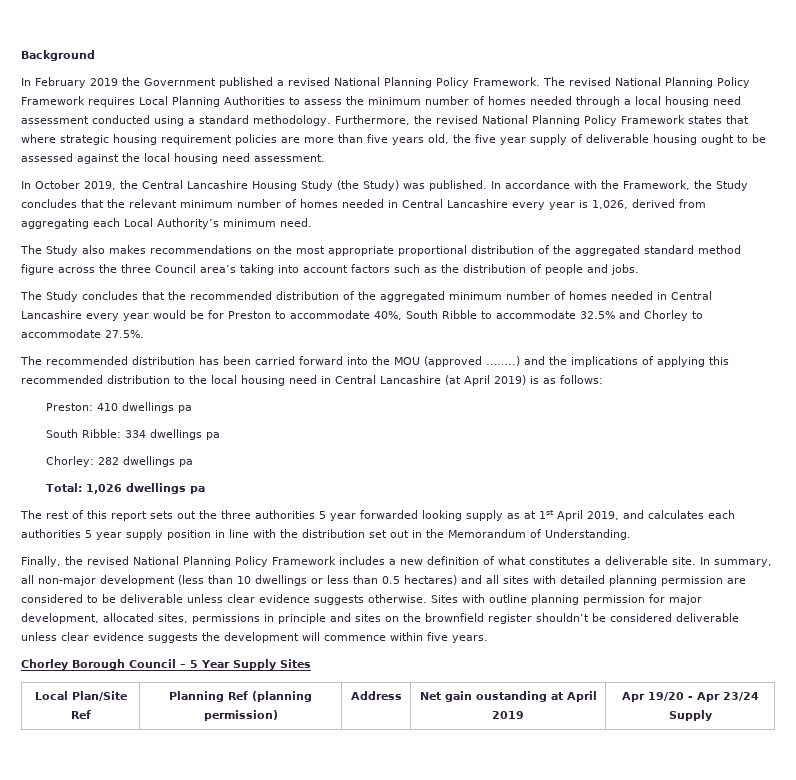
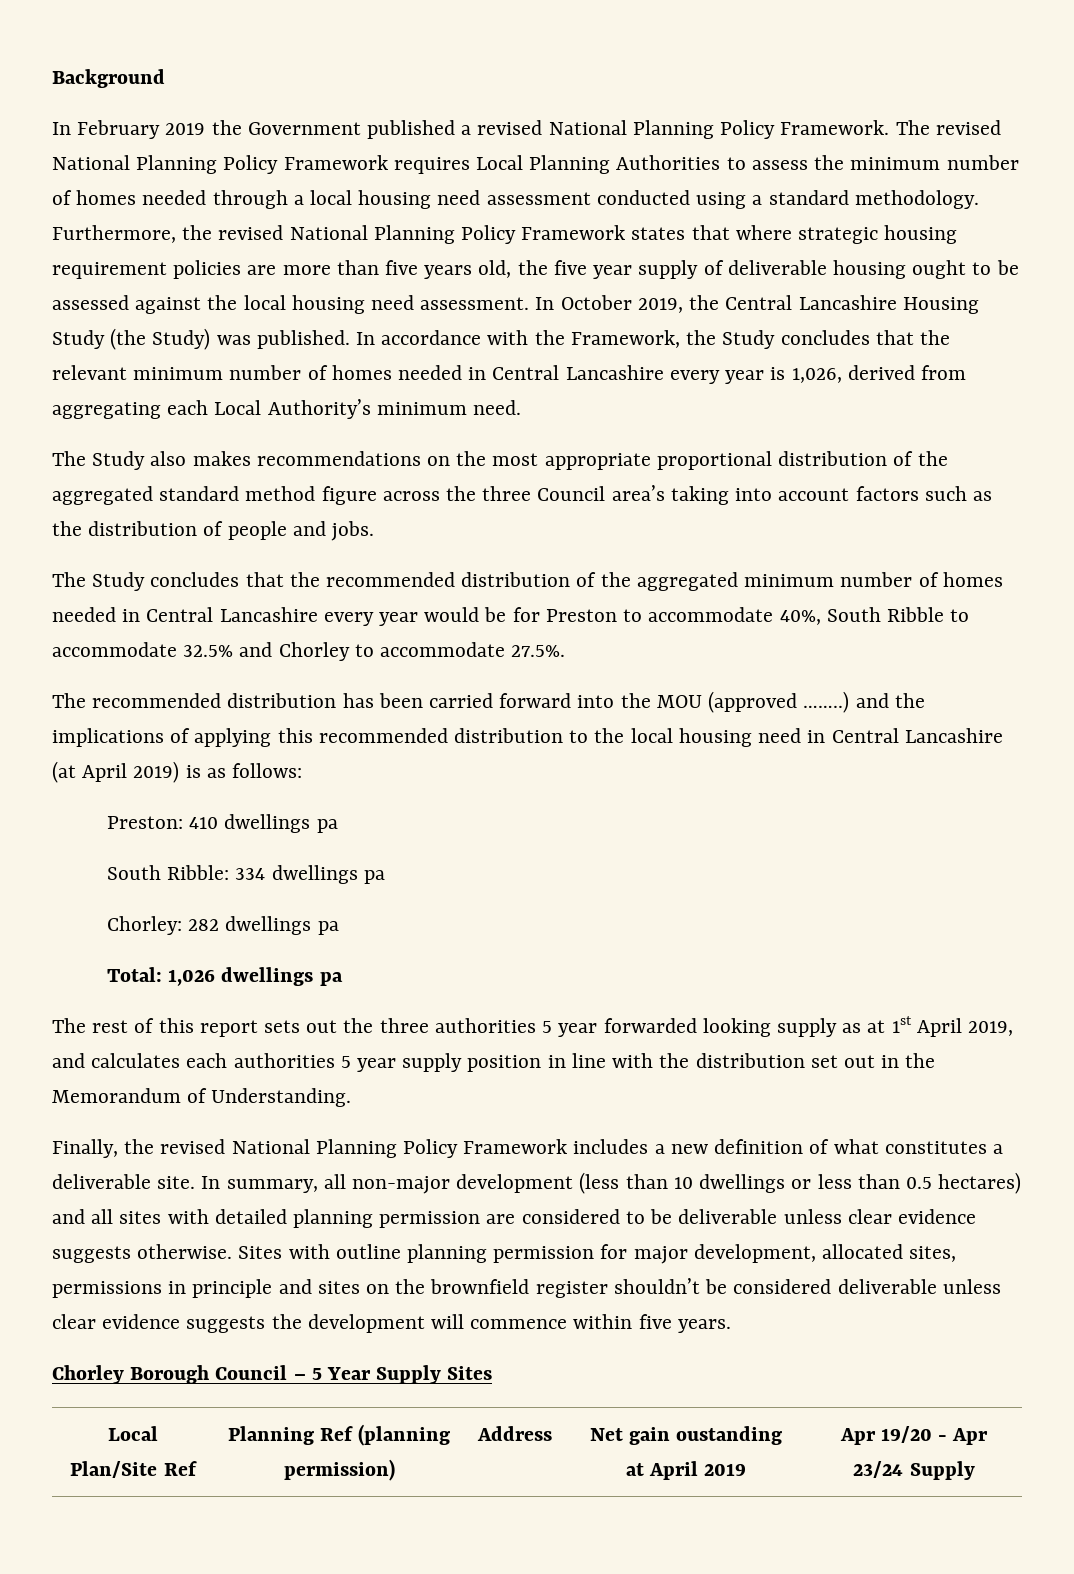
- Furthermore, the revised National Planning Policy Framework states that where strategic housing requirement policies are more than five years old, the five year supply of deliverable housing ought to be assessed against the local housing need assessment.
- In October 2019, the Central Lancashire Housing Study (the Study) was published.
+ Furthermore, the revised National Planning Policy Framework states that where strategic housing requirement policies are more than five years old, the five year supply of deliverable housing ought to be assessed against the local housing need assessment. In October 2019, the Central Lancashire Housing Study (the Study) was published.

